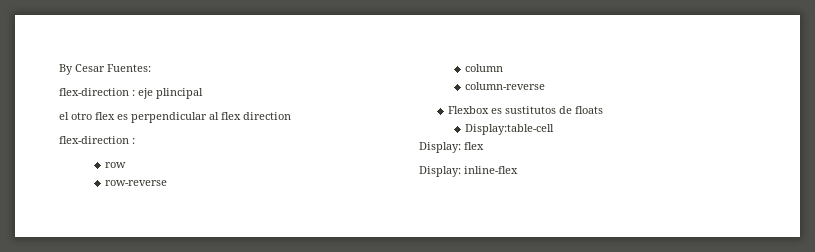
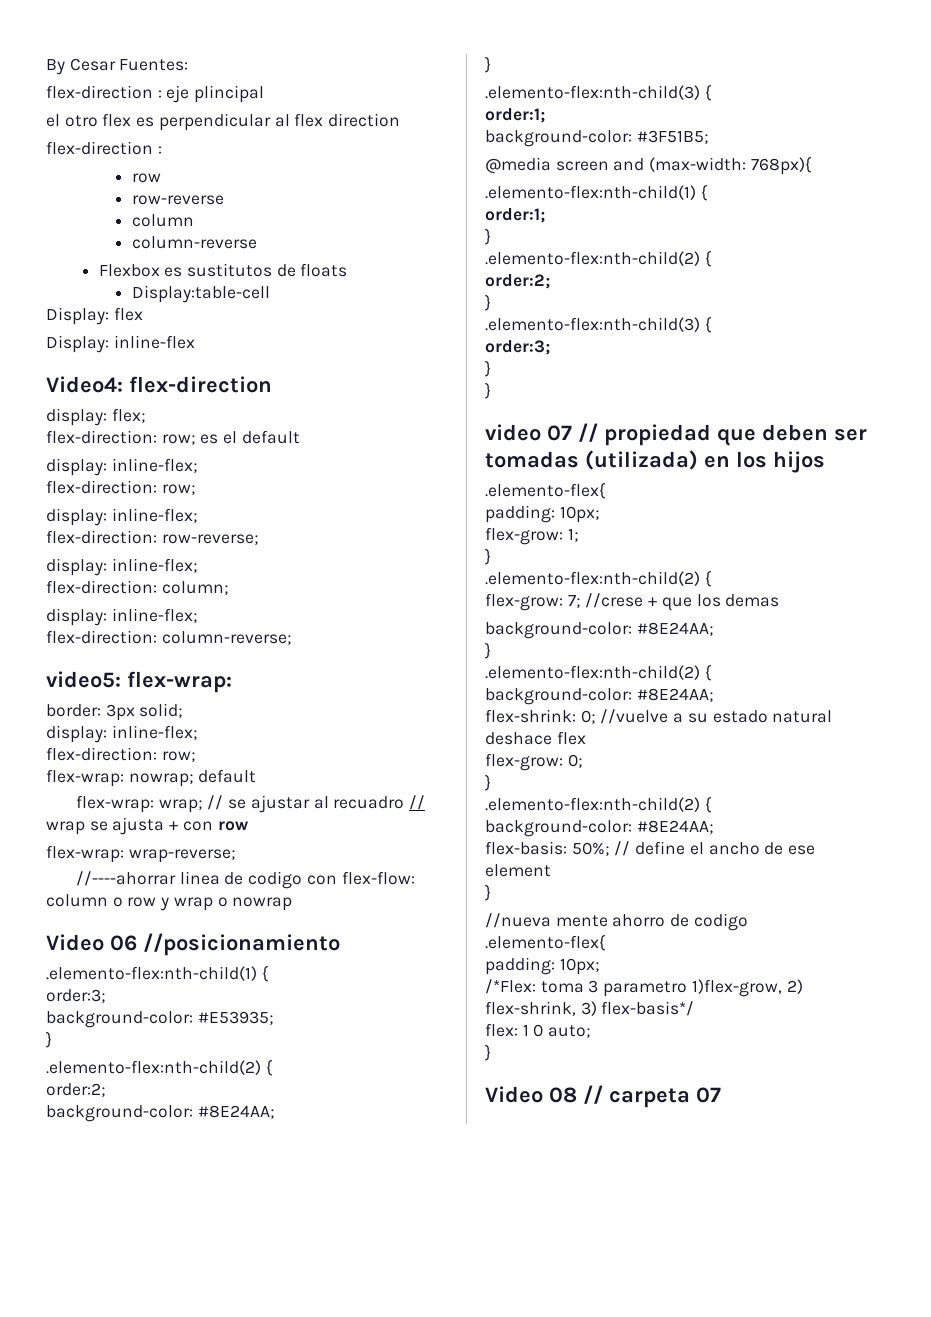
+ Video4: flex-direction
+ display: flex;
+ flex-direction: row; es el default
+ display: inline-flex;
+ flex-direction: row;
+ display: inline-flex;
+ flex-direction: row-reverse;
+ display: inline-flex;
+ flex-direction: column;
+ display: inline-flex;
+ flex-direction: column-reverse;
+ video5: flex-wrap:
+ border: 3px solid;
+ display: inline-flex;
+ flex-direction: row;
+ flex-wrap: nowrap; default
+ flex-wrap: wrap; // se ajustar al recuadro // wrap se ajusta + con row
+ flex-wrap: wrap-reverse;
+ //----ahorrar linea de codigo con flex-flow: column o row y wrap o nowrap
+ Video 06 //posicionamiento
+ .elemento-flex:nth-child(1) {
+ order:3;
+ background-color: #E53935;
+ }
+ .elemento-flex:nth-child(2) {
+ order:2;
+ background-color: #8E24AA;
+ }
+ .elemento-flex:nth-child(3) {
+ order:1;
+ background-color: #3F51B5;
+ @media screen and (max-width: 768px){
+ .elemento-flex:nth-child(1) {
+ order:1;
+ }
+ .elemento-flex:nth-child(2) {
+ order:2;
+ }
+ .elemento-flex:nth-child(3) {
+ order:3;
+ }
+ }
+ video 07 // propiedad que deben ser tomadas (utilizada) en los hijos
+ .elemento-flex{
+ padding: 10px;
+ flex-grow: 1;
+ }
+ .elemento-flex:nth-child(2) {
+ flex-grow: 7; //crese + que los demas
+ background-color: #8E24AA;
+ }
+ .elemento-flex:nth-child(2) {
+ background-color: #8E24AA;
+ flex-shrink: 0; //vuelve a su estado natural deshace flex
+ flex-grow: 0;
+ }
+ .elemento-flex:nth-child(2) {
+ background-color: #8E24AA;
+ flex-basis: 50%; // define el ancho de ese element
+ }
+ //nueva mente ahorro de codigo
+ .elemento-flex{
+ padding: 10px;
+ /*Flex: toma 3 parametro 1)flex-grow, 2) flex-shrink, 3) flex-basis*/
+ flex: 1 0 auto;
+ }
+ Video 08 // carpeta 07

